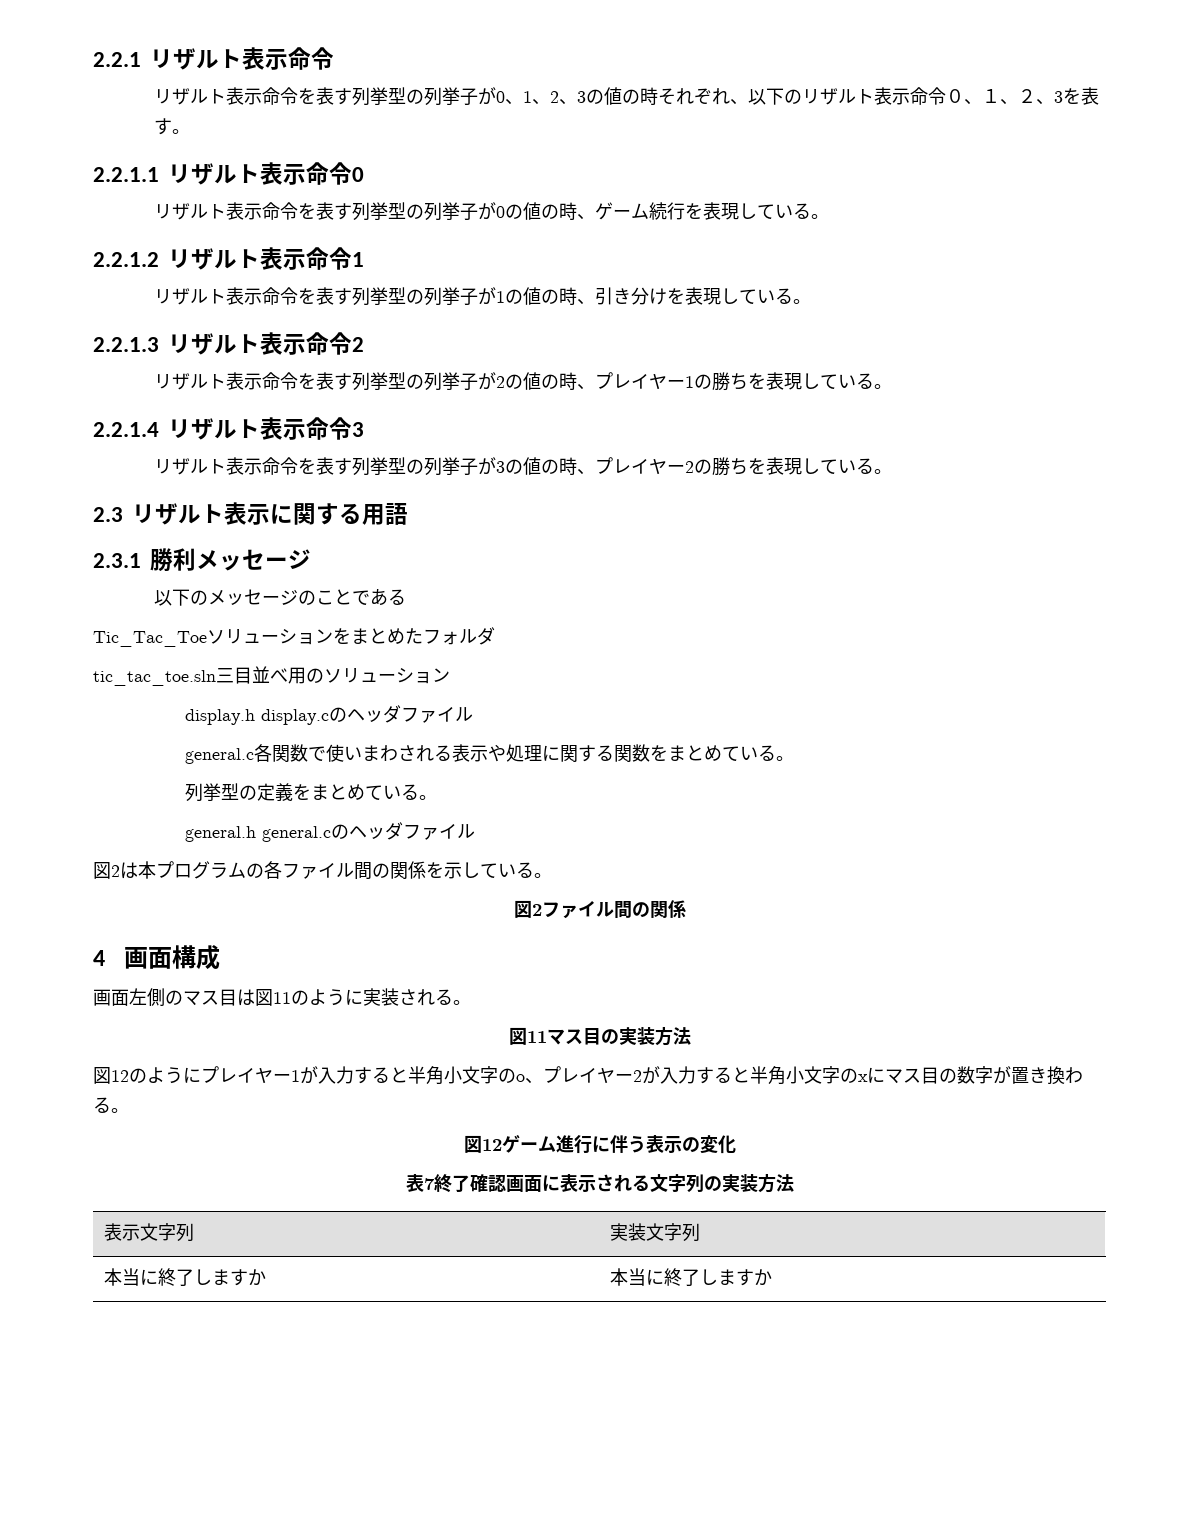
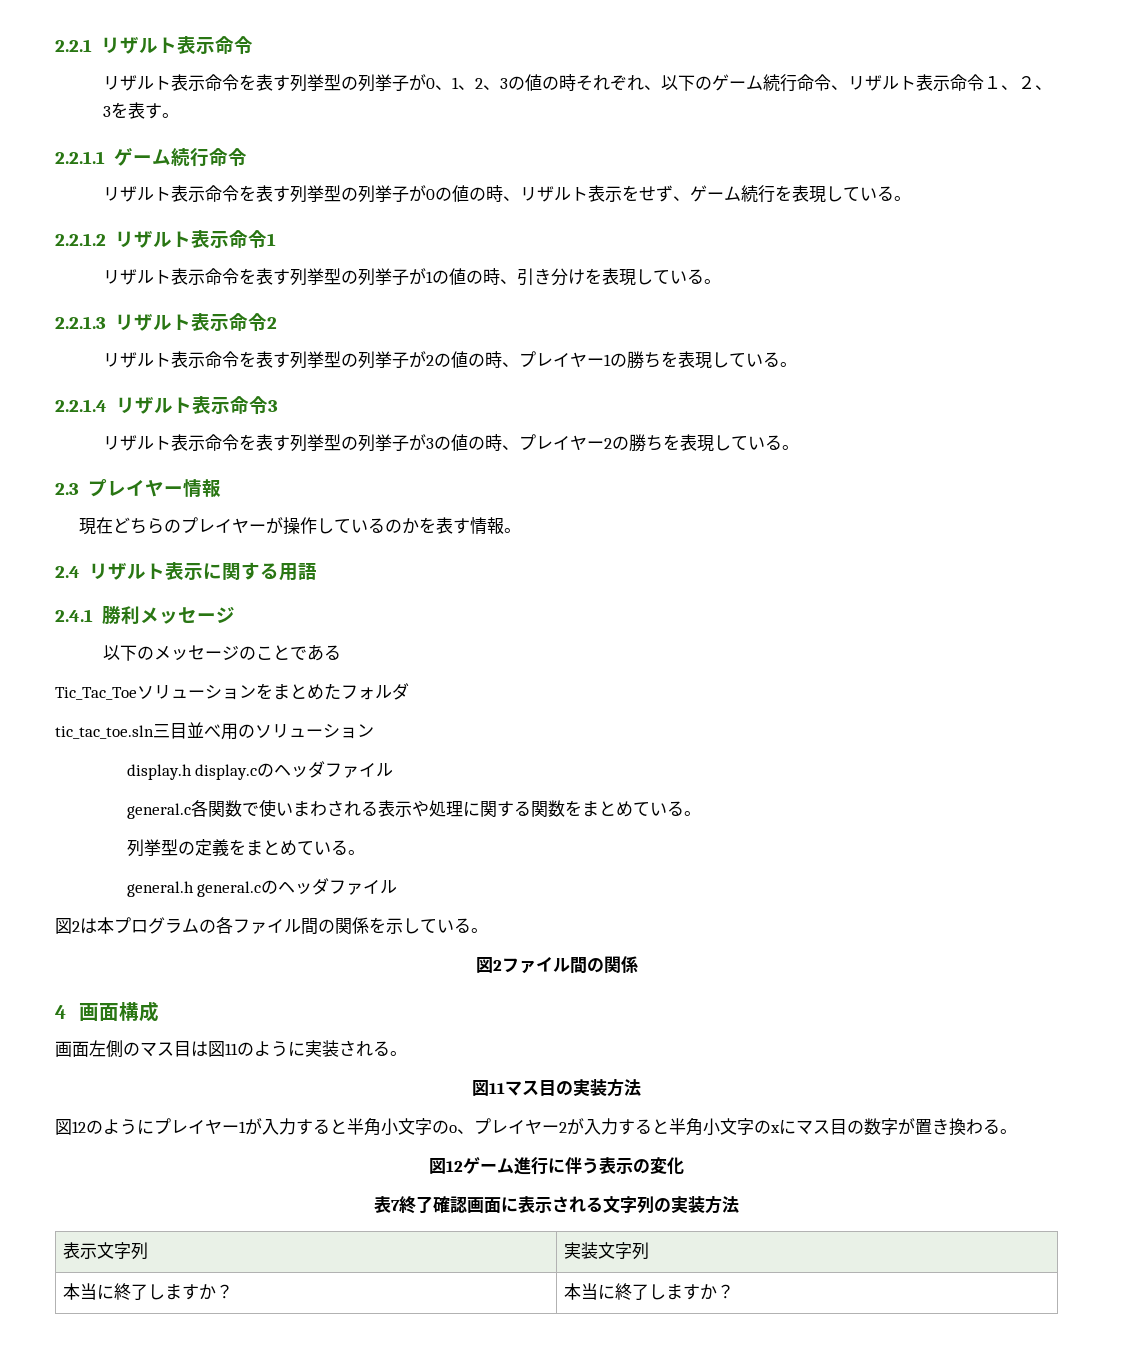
- リザルト表示命令を表す列挙型の列挙子が0、1、2、3の値の時それぞれ、以下のリザルト表示命令０、１、２、3を表す。
+ リザルト表示命令を表す列挙型の列挙子が0、1、2、3の値の時それぞれ、以下のゲーム続行命令、リザルト表示命令１、２、3を表す。
- 2.2.1.1リザルト表示命令0
+ 2.2.1.1ゲーム続行命令
- リザルト表示命令を表す列挙型の列挙子が0の値の時、ゲーム続行を表現している。
+ リザルト表示命令を表す列挙型の列挙子が0の値の時、リザルト表示をせず、ゲーム続行を表現している。
- 2.3リザルト表示に関する用語
+ 2.3プレイヤー情報
+ 現在どちらのプレイヤーが操作しているのかを表す情報。
+ 2.4リザルト表示に関する用語
- 2.3.1勝利メッセージ
+ 2.4.1勝利メッセージ
- 本当に終了しますか | 本当に終了しますか
+ 本当に終了しますか？ | 本当に終了しますか？

